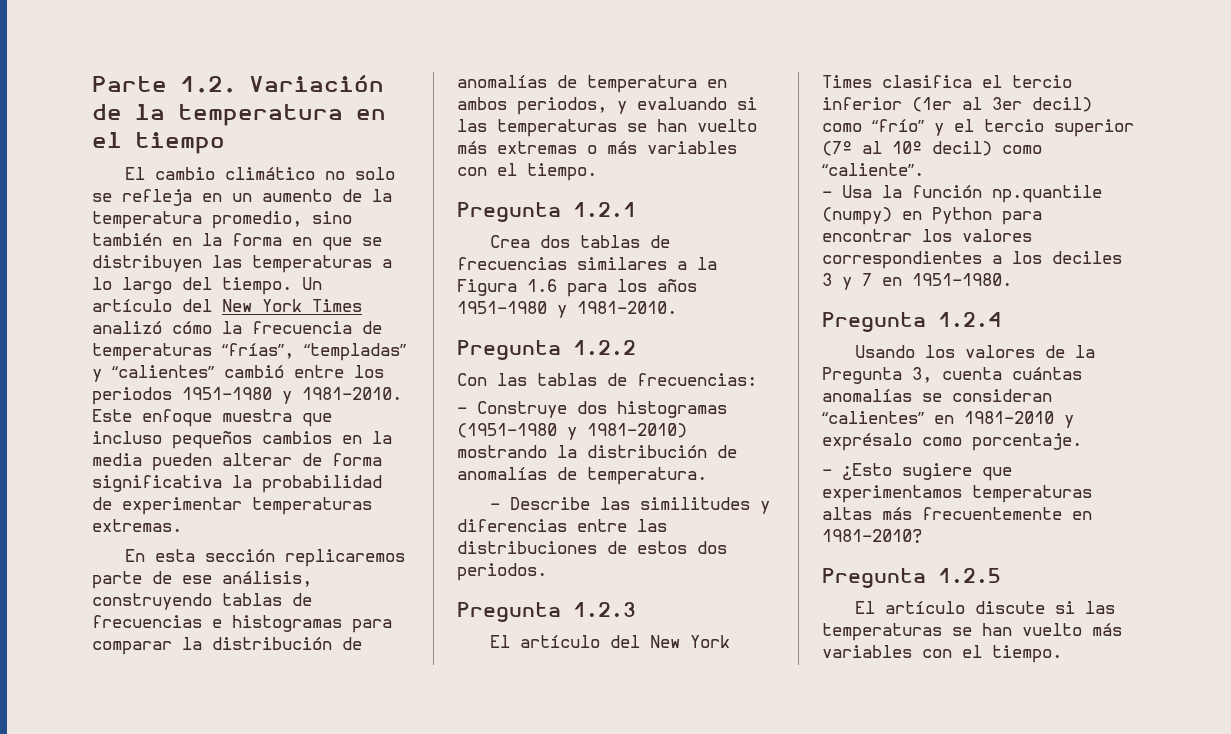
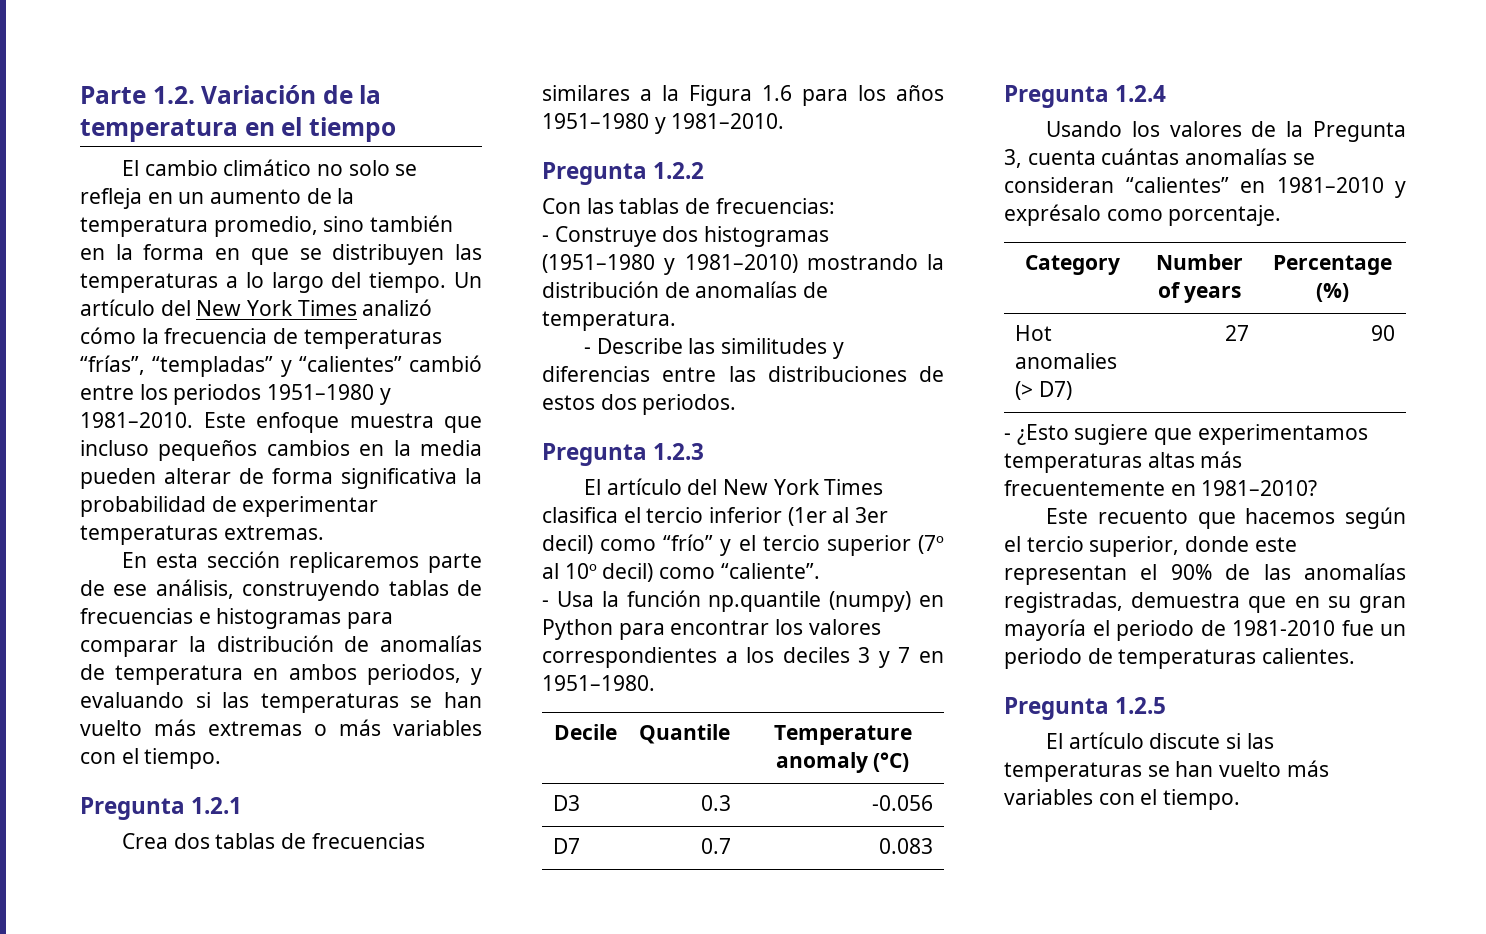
+ Decile | Quantile | Temperature anomaly (°C)
+ D3 | 0.3 | -0.056
+ D7 | 0.7 | 0.083
+ Category | Number of years | Percentage (%)
+ Hot anomalies (> D7) | 27 | 90
+ Este recuento que hacemos según el tercio superior, donde este representan el 90% de las anomalías registradas, demuestra que en su gran mayoría el periodo de 1981-2010 fue un periodo de temperaturas calientes.

